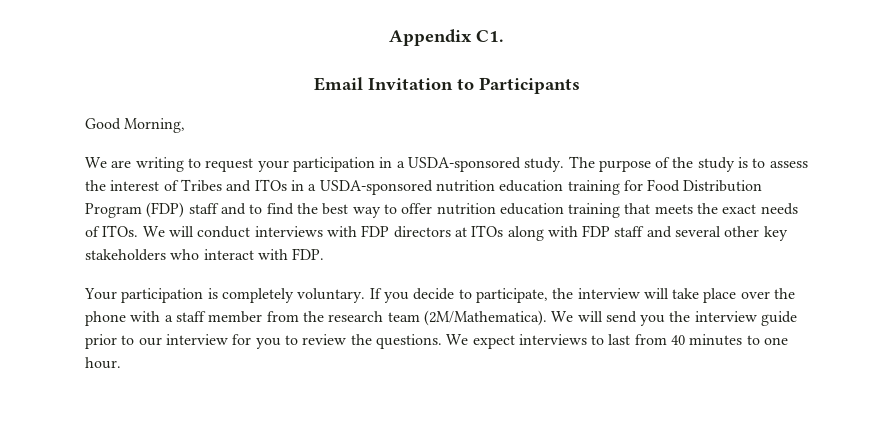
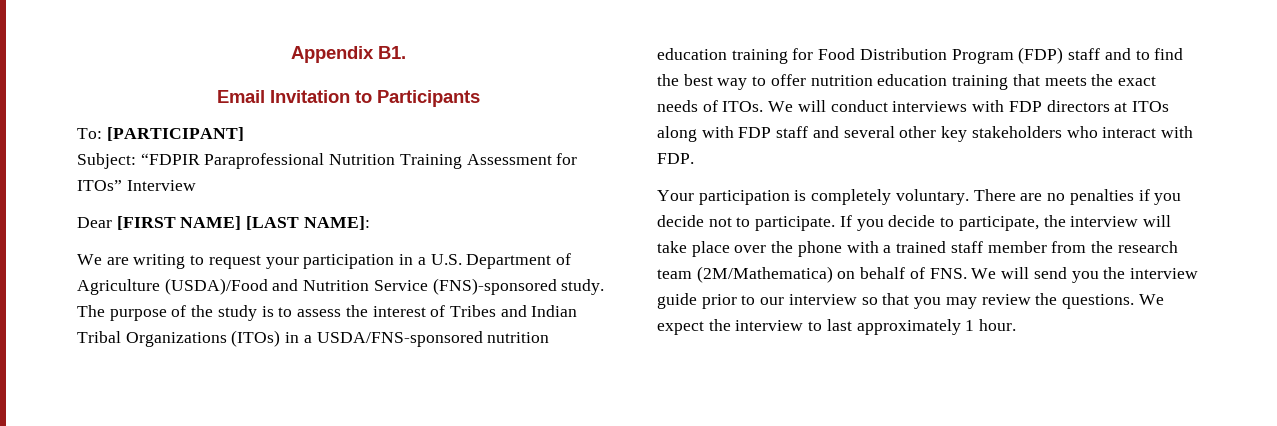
- Appendix C1.
+ Appendix B1.
- Good Morning,
+ To: [PARTICIPANT]
+ Subject: “FDPIR Paraprofessional Nutrition Training Assessment for ITOs” Interview
+ Dear [FIRST NAME] [LAST NAME]:
- We are writing to request your participation in a USDA-sponsored study.
+ We are writing to request your participation in a U.S. Department of Agriculture (USDA)/Food and Nutrition Service (FNS)-sponsored study.
- The purpose of the study is to assess the interest of Tribes and ITOs in a USDA-sponsored nutrition education training for Food Distribution Program (FDP) staff and to find the best way to offer nutrition education training that meets the exact needs of ITOs.
+ The purpose of the study is to assess the interest of Tribes and Indian Tribal Organizations (ITOs) in a USDA/FNS-sponsored nutrition education training for Food Distribution Program (FDP) staff and to find the best way to offer nutrition education training that meets the exact needs of ITOs.
+ There are no penalties if you decide not to participate.
- If you decide to participate, the interview will take place over the phone with a staff member from the research team (2M/Mathematica). We will send you the interview guide prior to our interview for you to review the questions.
+ If you decide to participate, the interview will take place over the phone with a trained staff member from the research team (2M/Mathematica) on behalf of FNS. We will send you the interview guide prior to our interview so that you may review the questions.
- We expect interviews to last from 40 minutes to one hour.
+ We expect the interview to last approximately 1 hour.

